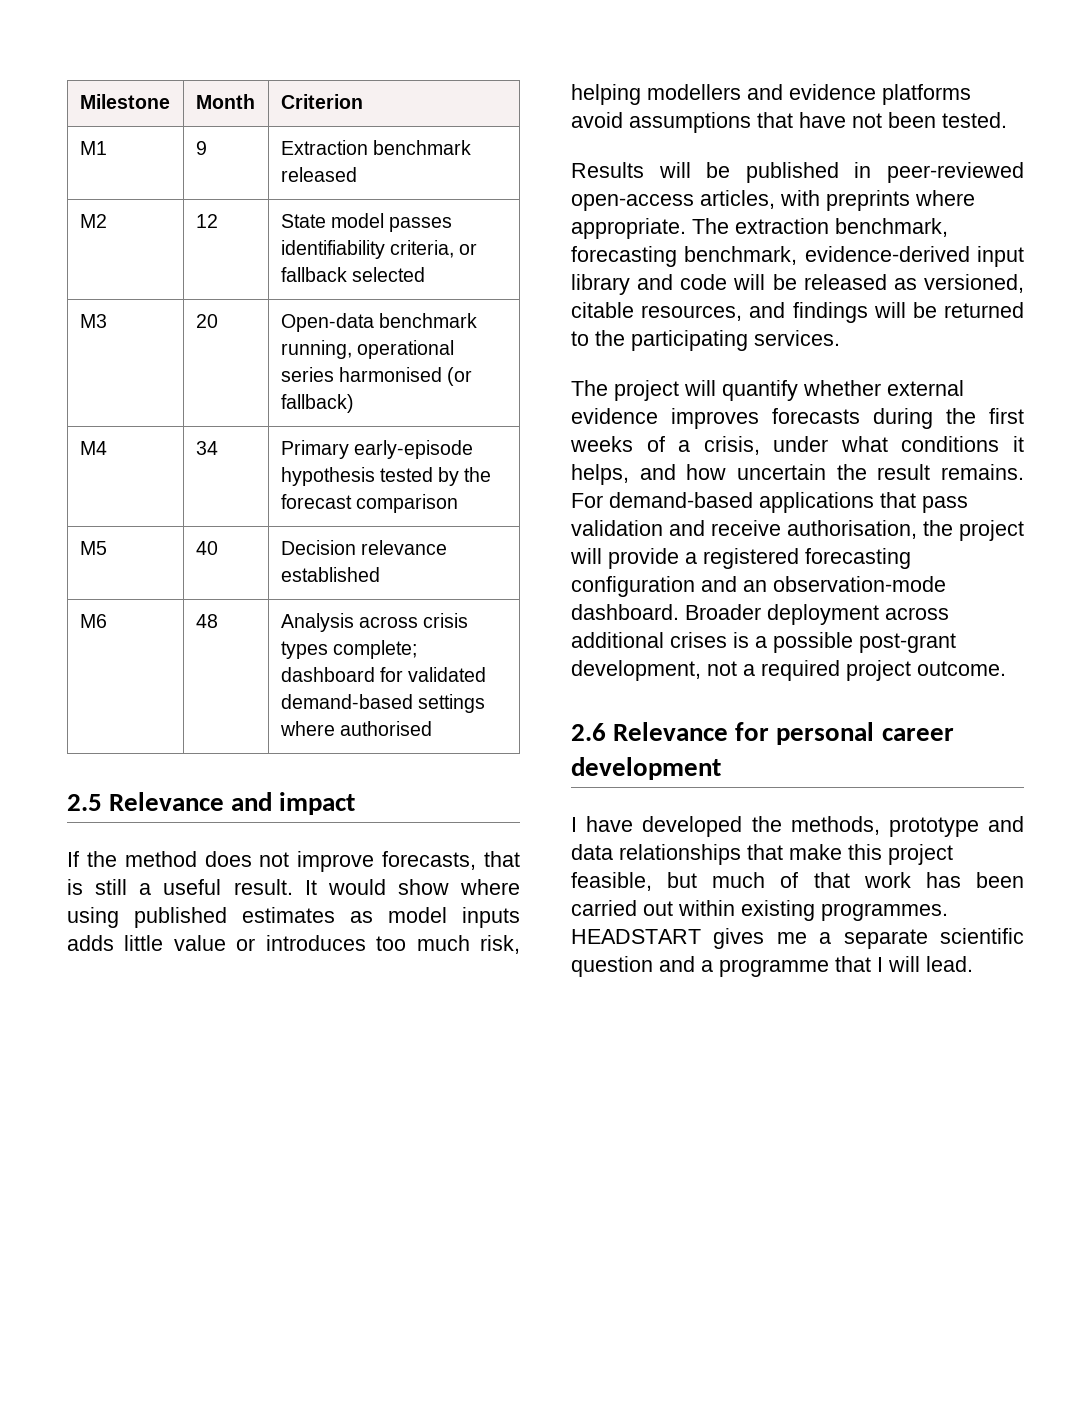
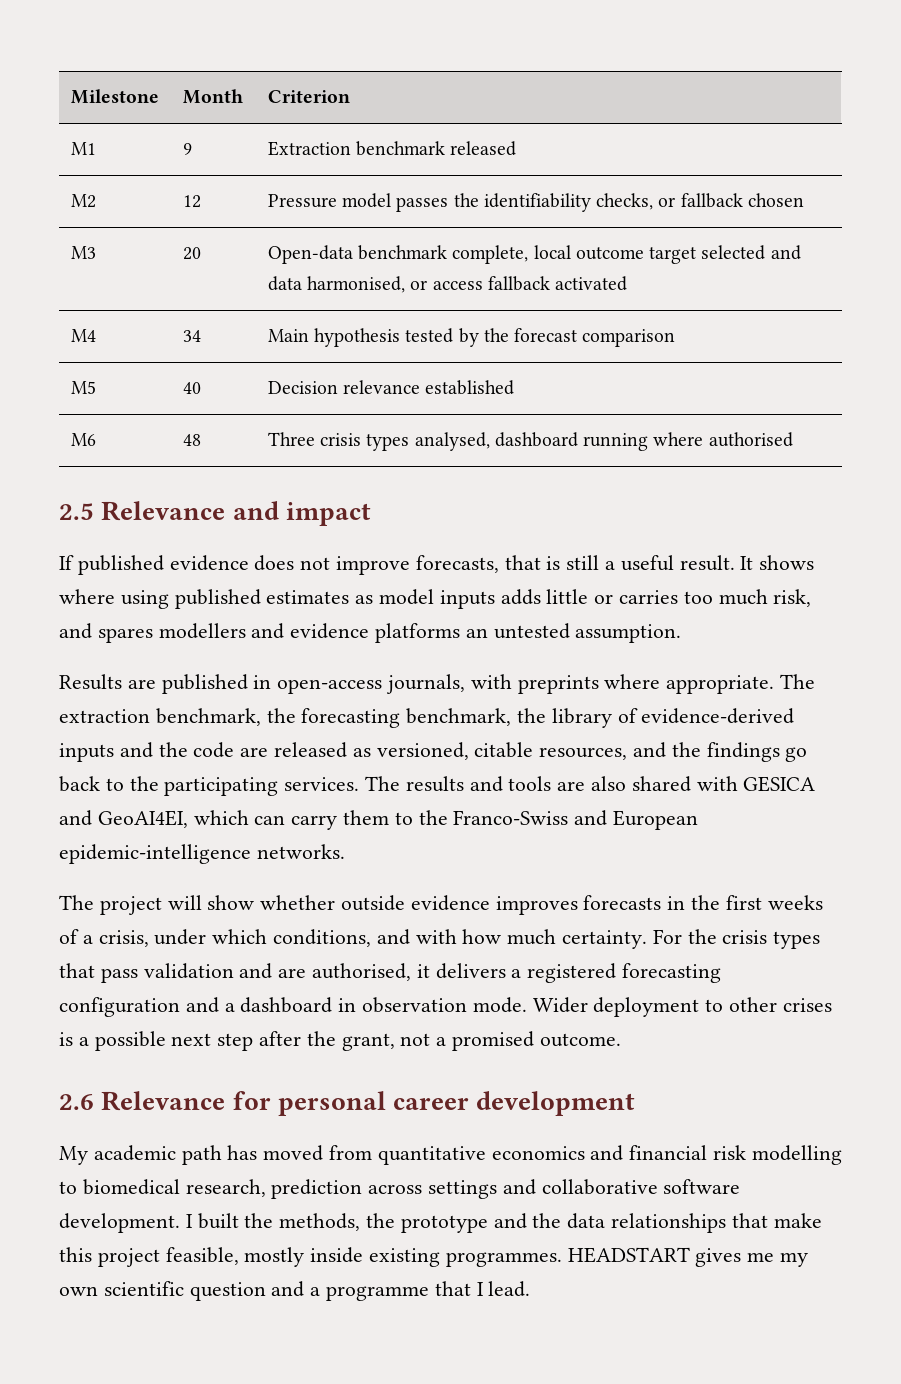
- M2 | 12 | State model passes identifiability criteria, or fallback selected
+ M2 | 12 | Pressure model passes the identifiability checks, or fallback chosen
- M3 | 20 | Open-data benchmark running, operational series harmonised (or fallback)
+ M3 | 20 | Open-data benchmark complete, local outcome target selected and data harmonised, or access fallback activated
- M4 | 34 | Primary early-episode hypothesis tested by the forecast comparison
+ M4 | 34 | Main hypothesis tested by the forecast comparison
- M6 | 48 | Analysis across crisis types complete; dashboard for validated demand-based settings where authorised
+ M6 | 48 | Three crisis types analysed, dashboard running where authorised
- If the method does not improve forecasts, that is still a useful result.
+ If published evidence does not improve forecasts, that is still a useful result.
- It would show where using published estimates as model inputs adds little value or introduces too much risk, helping modellers and evidence platforms avoid assumptions that have not been tested.
- Results will be published in peer-reviewed open-access articles, with preprints where appropriate.
+ It shows where using published estimates as model inputs adds little or carries too much risk, and spares modellers and evidence platforms an untested assumption.
+ Results are published in open-access journals, with preprints where appropriate.
- The extraction benchmark, forecasting benchmark, evidence-derived input library and code will be released as versioned, citable resources, and findings will be returned to the participating services.
+ The extraction benchmark, the forecasting benchmark, the library of evidence-derived inputs and the code are released as versioned, citable resources, and the findings go back to the participating services. The results and tools are also shared with GESICA and GeoAI4EI, which can carry them to the Franco-Swiss and European epidemic-intelligence networks.
- The project will quantify whether external evidence improves forecasts during the first weeks of a crisis, under what conditions it helps, and how uncertain the result remains. For demand-based applications that pass validation and receive authorisation, the project will provide a registered forecasting configuration and an observation-mode dashboard. Broader deployment across additional crises is a possible post-grant development, not a required project outcome.
+ The project will show whether outside evidence improves forecasts in the first weeks of a crisis, under which conditions, and with how much certainty. For the crisis types that pass validation and are authorised, it delivers a registered forecasting configuration and a dashboard in observation mode. Wider deployment to other crises is a possible next step after the grant, not a promised outcome.
- I have developed the methods, prototype and data relationships that make this project feasible, but much of that work has been carried out within existing programmes.
+ My academic path has moved from quantitative economics and financial risk modelling to biomedical research, prediction across settings and collaborative software development. I built the methods, the prototype and the data relationships that make this project feasible, mostly inside existing programmes.
- HEADSTART gives me a separate scientific question and a programme that I will lead.
+ HEADSTART gives me my own scientific question and a programme that I lead.

